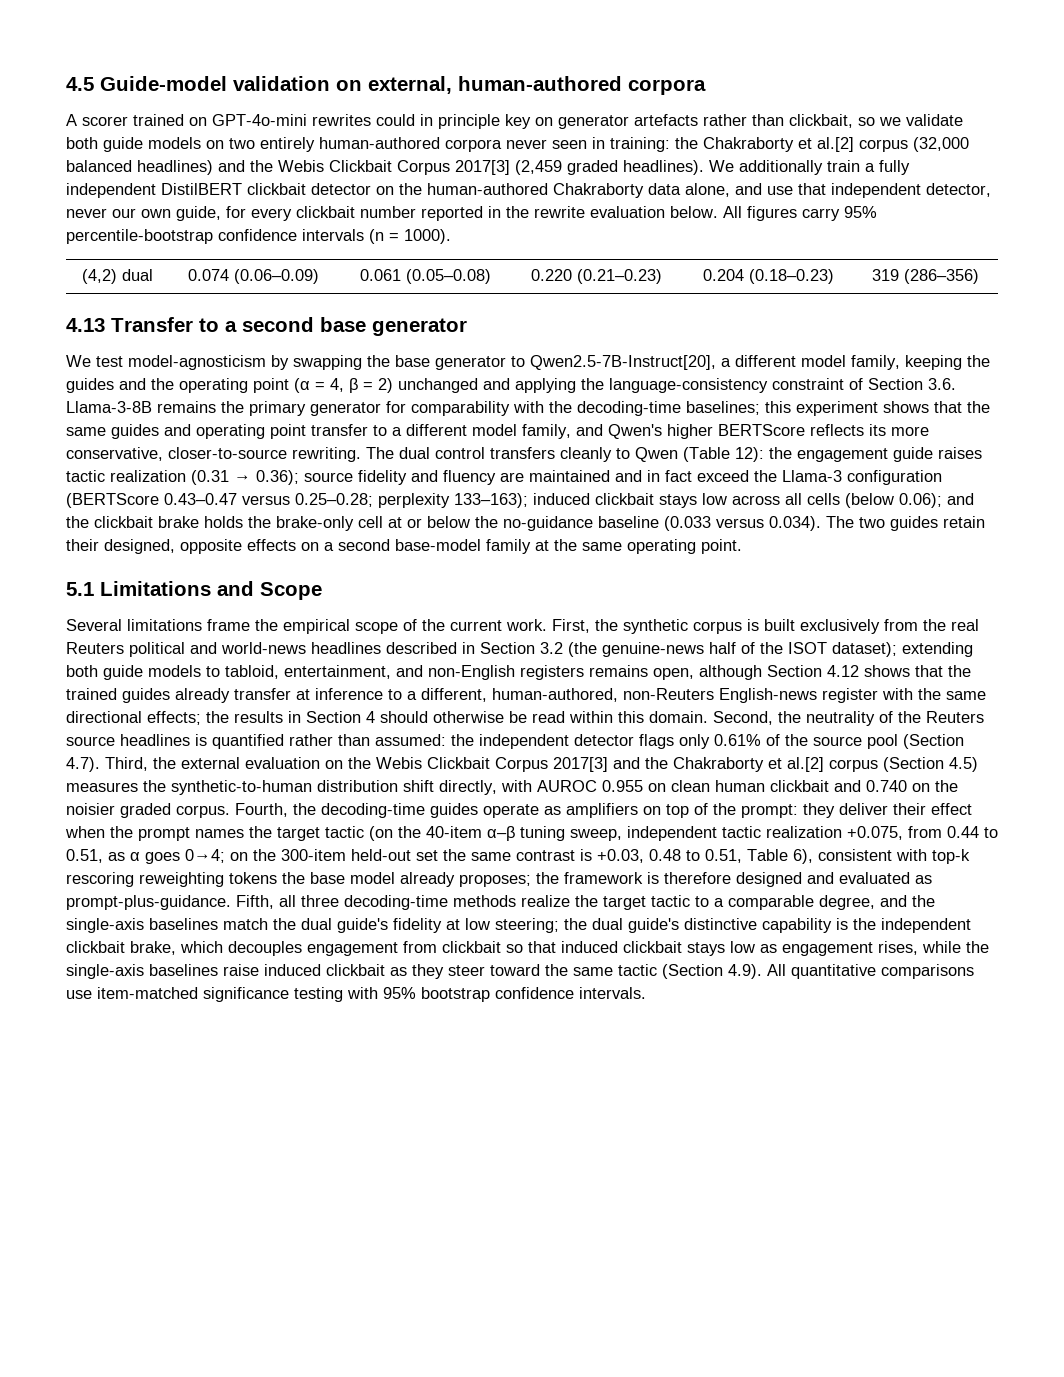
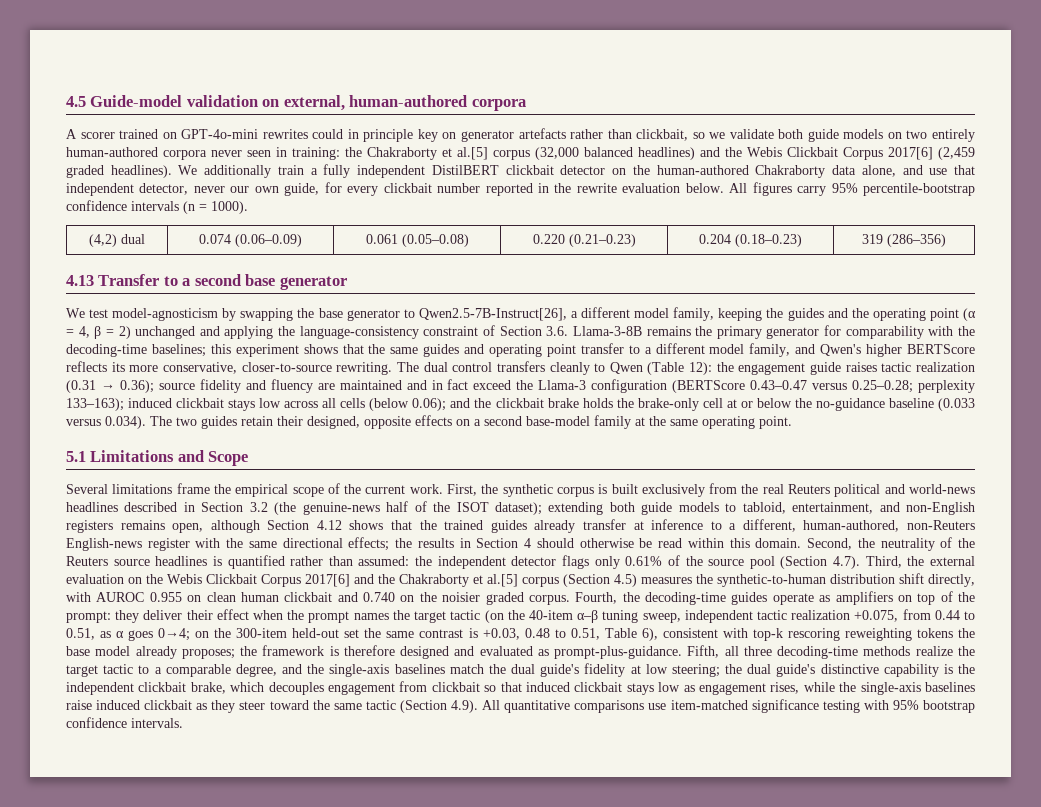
- A scorer trained on GPT-4o-mini rewrites could in principle key on generator artefacts rather than clickbait, so we validate both guide models on two entirely human-authored corpora never seen in training: the Chakraborty et al.[2] corpus (32,000 balanced headlines) and the Webis Clickbait Corpus 2017[3] (2,459 graded headlines).
+ A scorer trained on GPT-4o-mini rewrites could in principle key on generator artefacts rather than clickbait, so we validate both guide models on two entirely human-authored corpora never seen in training: the Chakraborty et al.[5] corpus (32,000 balanced headlines) and the Webis Clickbait Corpus 2017[6] (2,459 graded headlines).
- We test model-agnosticism by swapping the base generator to Qwen2.5-7B-Instruct[20], a different model family, keeping the guides and the operating point (α = 4, β = 2) unchanged and applying the language-consistency constraint of Section 3.6. Llama-3-8B remains the primary generator for comparability with the decoding-time baselines;
+ We test model-agnosticism by swapping the base generator to Qwen2.5-7B-Instruct[26], a different model family, keeping the guides and the operating point (α = 4, β = 2) unchanged and applying the language-consistency constraint of Section 3.6. Llama-3-8B remains the primary generator for comparability with the decoding-time baselines;
- the independent detector flags only 0.61% of the source pool (Section 4.7). Third, the external evaluation on the Webis Clickbait Corpus 2017[3] and the Chakraborty et al.[2] corpus (Section 4.5) measures the synthetic-to-human distribution shift directly, with AUROC 0.955 on clean human clickbait and 0.740 on the noisier graded corpus.
+ the independent detector flags only 0.61% of the source pool (Section 4.7). Third, the external evaluation on the Webis Clickbait Corpus 2017[6] and the Chakraborty et al.[5] corpus (Section 4.5) measures the synthetic-to-human distribution shift directly, with AUROC 0.955 on clean human clickbait and 0.740 on the noisier graded corpus.

